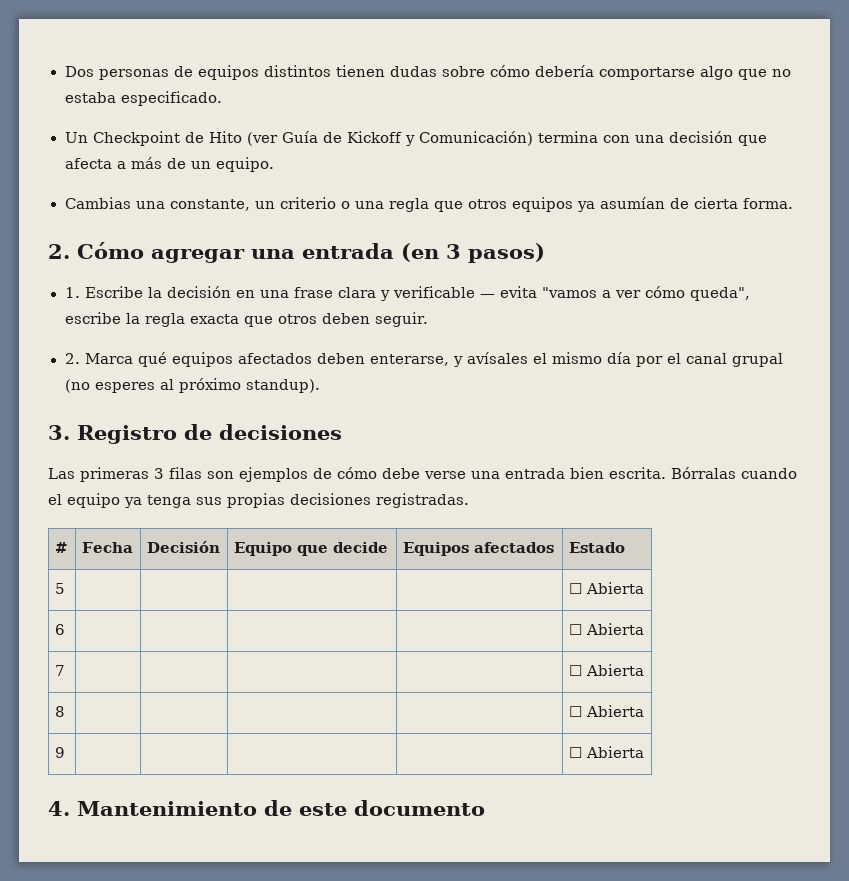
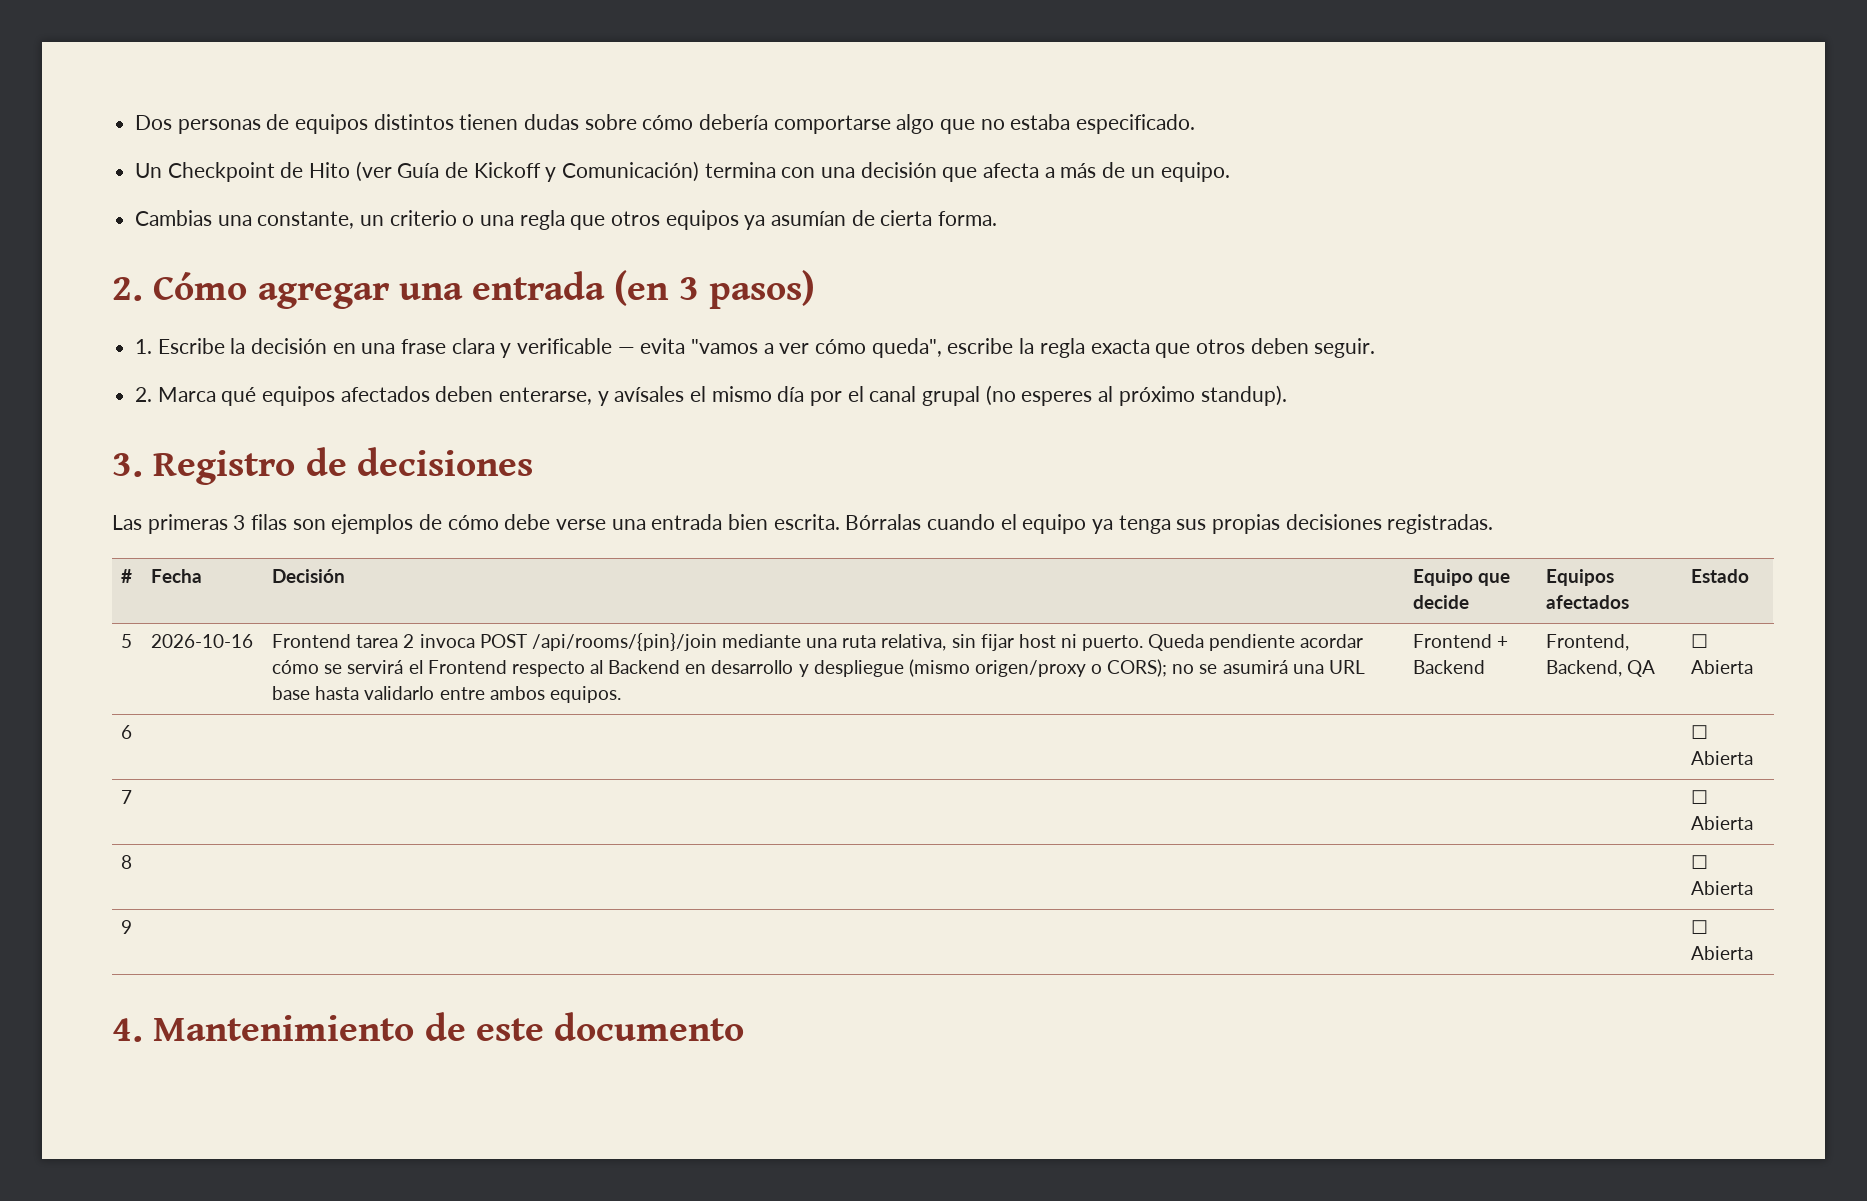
+ 2026-10-16 | Frontend tarea 2 invoca POST /api/rooms/{pin}/join mediante una ruta relativa, sin fijar host ni puerto. Queda pendiente acordar cómo se servirá el Frontend respecto al Backend en desarrollo y despliegue (mismo origen/proxy o CORS); no se asumirá una URL base hasta validarlo entre ambos equipos. | Frontend + Backend | Frontend, Backend, QA

